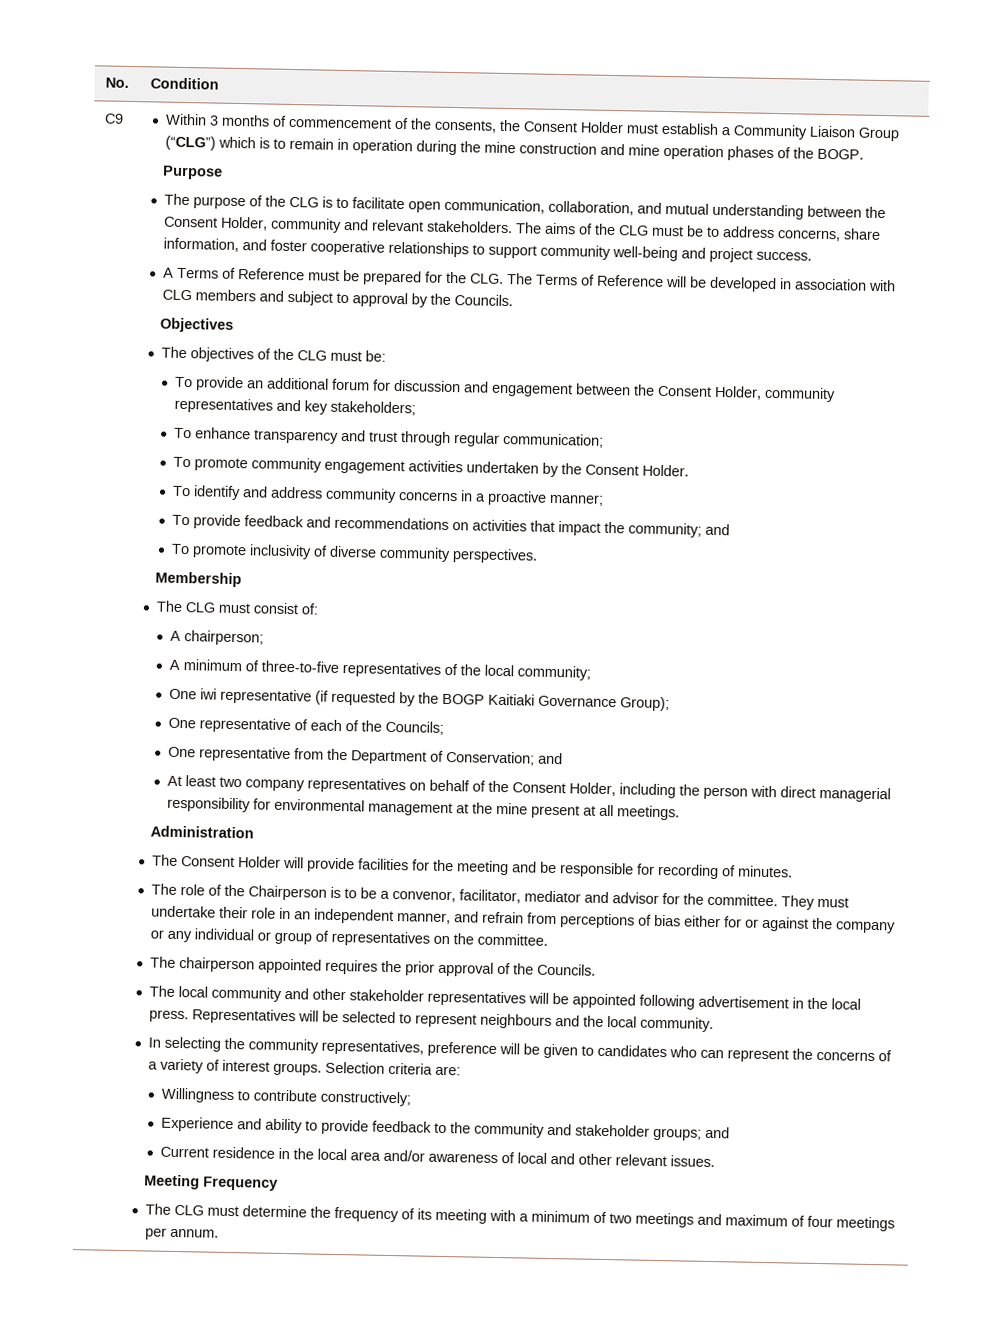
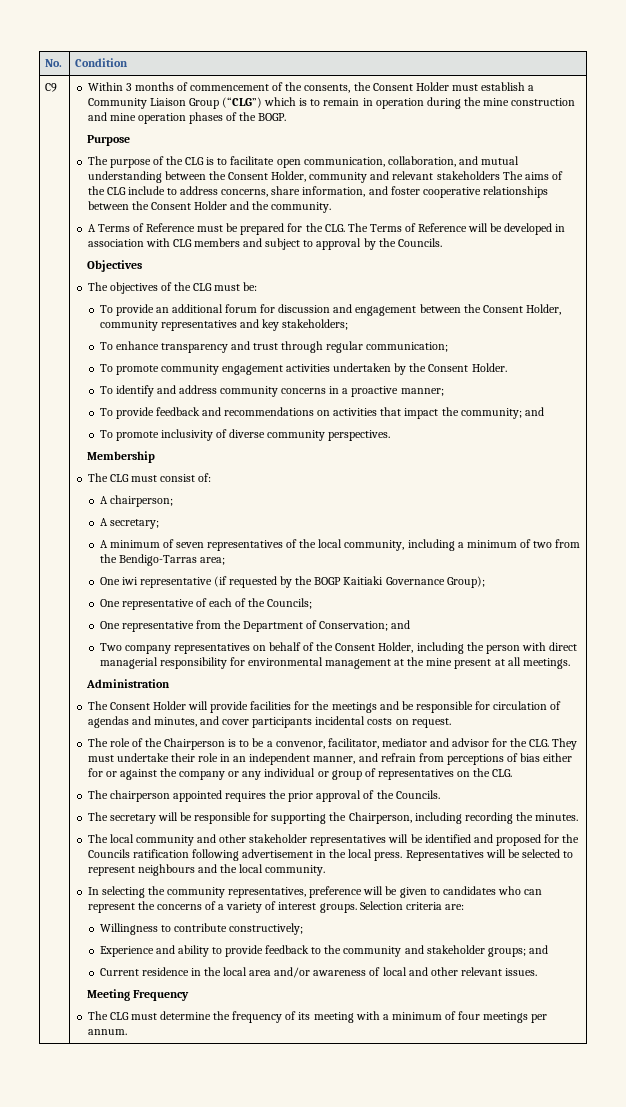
- The purpose of the CLG is to facilitate open communication, collaboration, and mutual understanding between the Consent Holder, community and relevant stakeholders. The aims of the CLG must be to address concerns, share information, and foster cooperative relationships to support community well-being and project success.
+ The purpose of the CLG is to facilitate open communication, collaboration, and mutual understanding between the Consent Holder, community and relevant stakeholders The aims of the CLG include to address concerns, share information, and foster cooperative relationships between the Consent Holder and the community.
+ A secretary;
- A minimum of three-to-five representatives of the local community;
+ A minimum of seven representatives of the local community, including a minimum of two from the Bendigo-Tarras area;
- At least two company representatives on behalf of the Consent Holder, including the person with direct managerial responsibility for environmental management at the mine present at all meetings.
+ Two company representatives on behalf of the Consent Holder, including the person with direct managerial responsibility for environmental management at the mine present at all meetings.
- The Consent Holder will provide facilities for the meeting and be responsible for recording of minutes.
+ The Consent Holder will provide facilities for the meetings and be responsible for circulation of agendas and minutes, and cover participants incidental costs on request.
- The role of the Chairperson is to be a convenor, facilitator, mediator and advisor for the committee. They must undertake their role in an independent manner, and refrain from perceptions of bias either for or against the company or any individual or group of representatives on the committee.
+ The role of the Chairperson is to be a convenor, facilitator, mediator and advisor for the CLG. They must undertake their role in an independent manner, and refrain from perceptions of bias either for or against the company or any individual or group of representatives on the CLG.
+ The secretary will be responsible for supporting the Chairperson, including recording the minutes.
- The local community and other stakeholder representatives will be appointed following advertisement in the local press.
+ The local community and other stakeholder representatives will be identified and proposed for the Councils ratification following advertisement in the local press.
- The CLG must determine the frequency of its meeting with a minimum of two meetings and maximum of four meetings per annum.
+ The CLG must determine the frequency of its meeting with a minimum of four meetings per annum.

